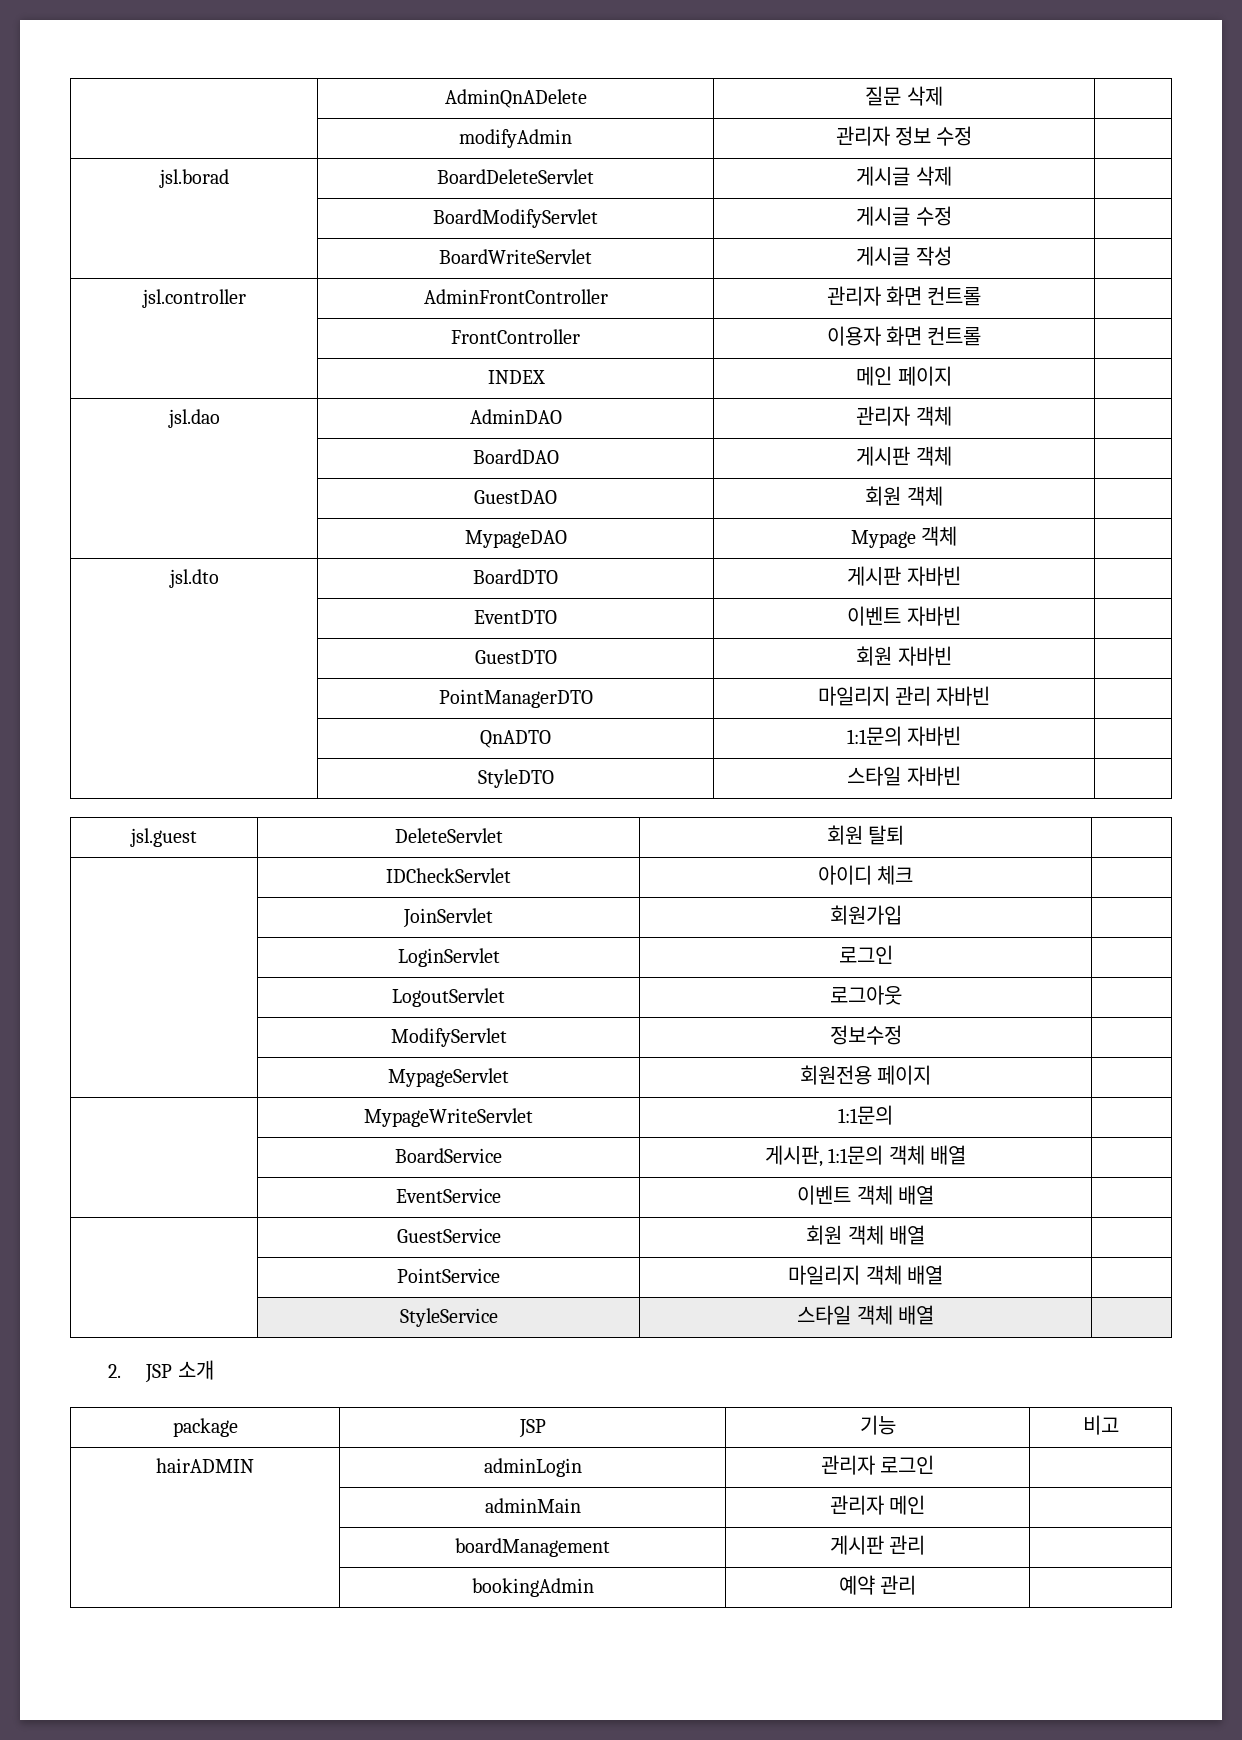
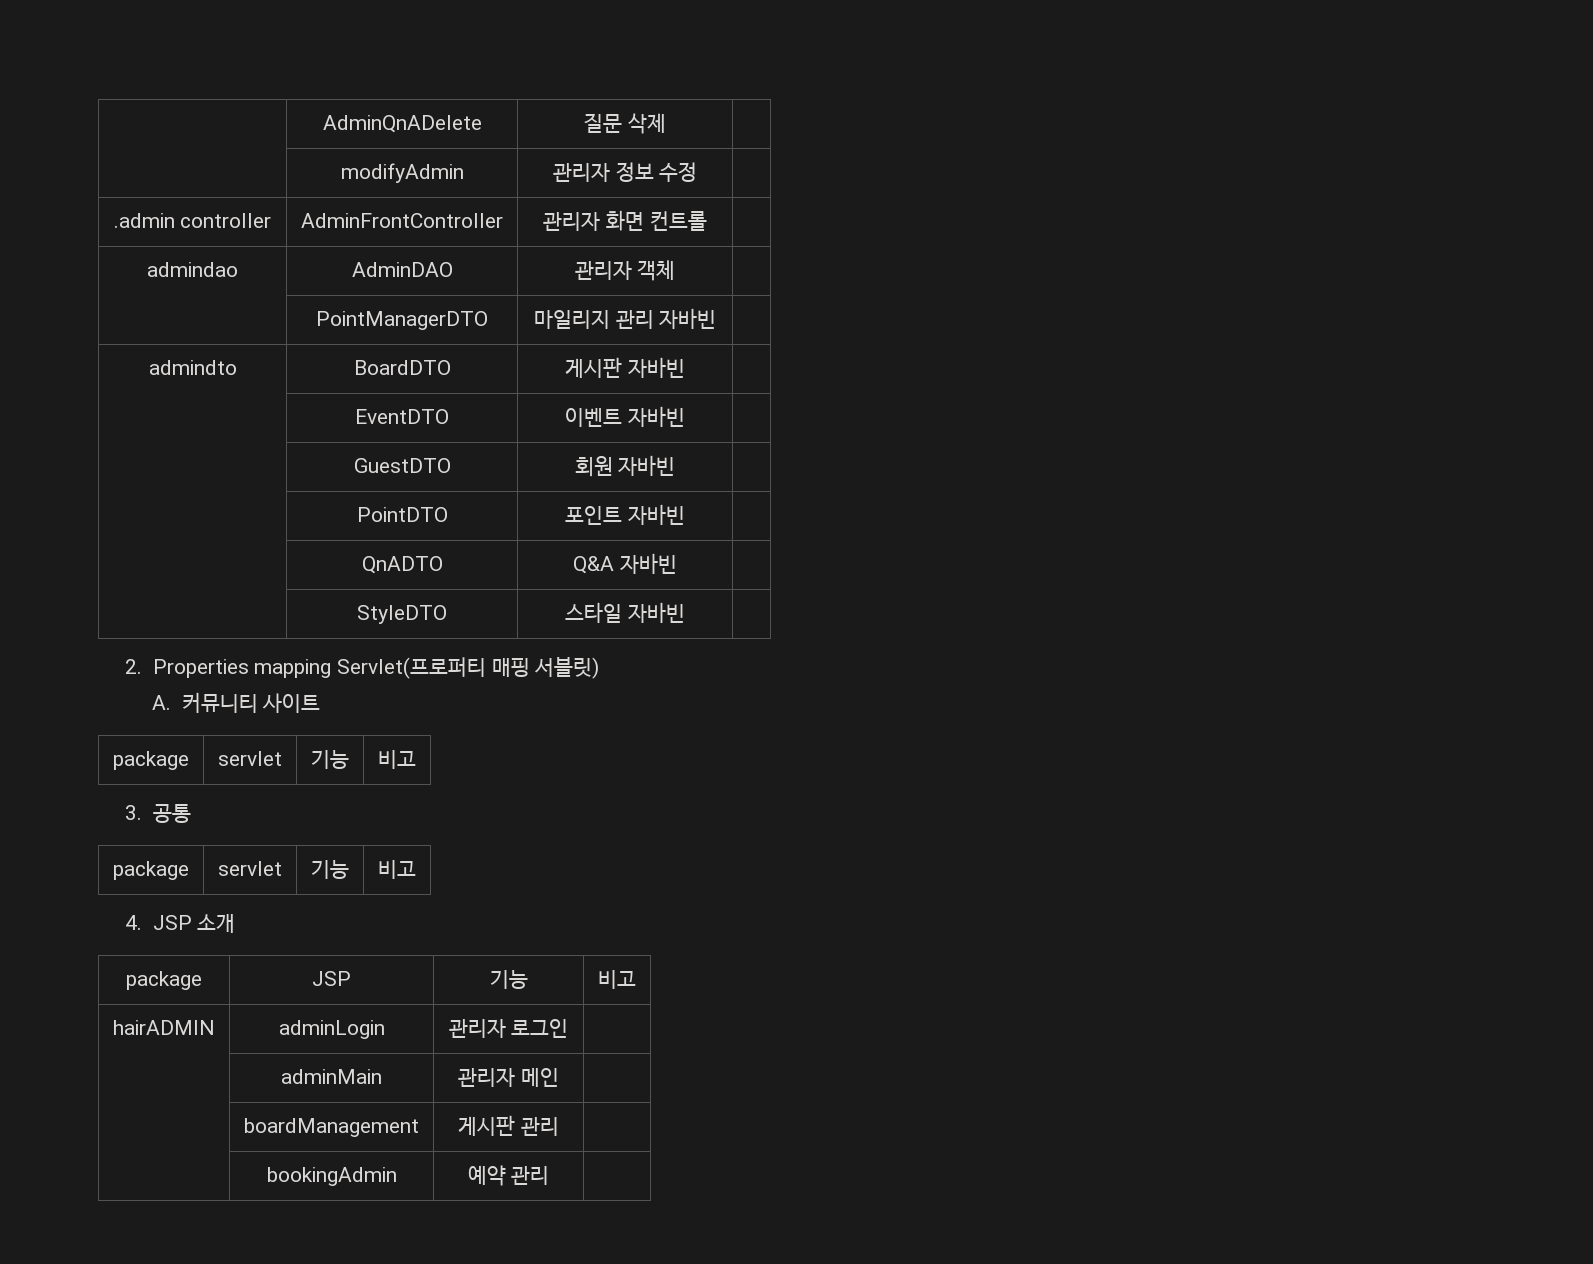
- jsl.borad | BoardDeleteServlet | 게시글 삭제 |
- | BoardModifyServlet | 게시글 수정 |
- | BoardWriteServlet | 게시글 작성 |
- jsl.controller | AdminFrontController | 관리자 화면 컨트롤 |
- | FrontController | 이용자 화면 컨트롤 |
- | INDEX | 메인 페이지 |
- jsl.dao | AdminDAO | 관리자 객체 |
- | BoardDAO | 게시판 객체 |
- | GuestDAO | 회원 객체 |
- | MypageDAO | Mypage 객체 |
- jsl.dto | BoardDTO | 게시판 자바빈 |
+ .admin controller | AdminFrontController | 관리자 화면 컨트롤 |
+ admindao | AdminDAO | 관리자 객체 |
+ | PointManagerDTO | 마일리지 관리 자바빈 |
+ admindto | BoardDTO | 게시판 자바빈 |
- | PointManagerDTO | 마일리지 관리 자바빈 |
+ | PointDTO | 포인트 자바빈 |
- | QnADTO | 1:1문의 자바빈 |
+ | QnADTO | Q&A 자바빈 |
- jsl.guest | DeleteServlet | 회원 탈퇴 |
- | IDCheckServlet | 아이디 체크 |
- | JoinServlet | 회원가입 |
- | LoginServlet | 로그인 |
- | LogoutServlet | 로그아웃 |
- | ModifyServlet | 정보수정 |
- | MypageServlet | 회원전용 페이지 |
- | MypageWriteServlet | 1:1문의 |
- | BoardService | 게시판, 1:1문의 객체 배열 |
- | EventService | 이벤트 객체 배열 |
- | GuestService | 회원 객체 배열 |
- | PointService | 마일리지 객체 배열 |
- | StyleService | 스타일 객체 배열 |
- 2. JSP 소개
+ 2. Properties mapping Servlet(프로퍼티 매핑 서블릿)
+ A. 커뮤니티 사이트
+ package | servlet | 기능 | 비고
+ 3. 공통
+ package | servlet | 기능 | 비고
+ 4. JSP 소개

